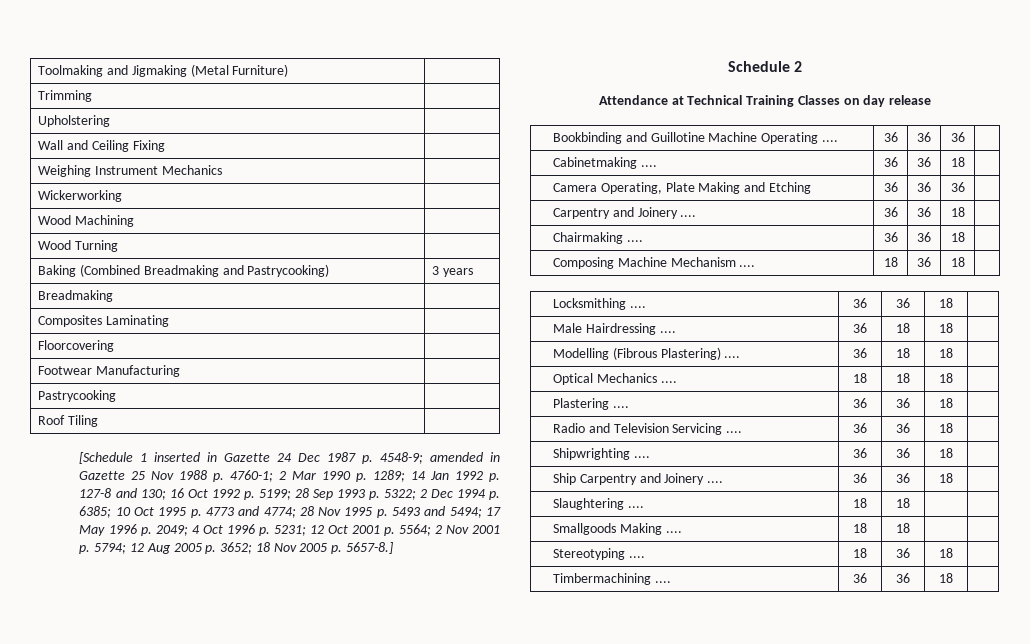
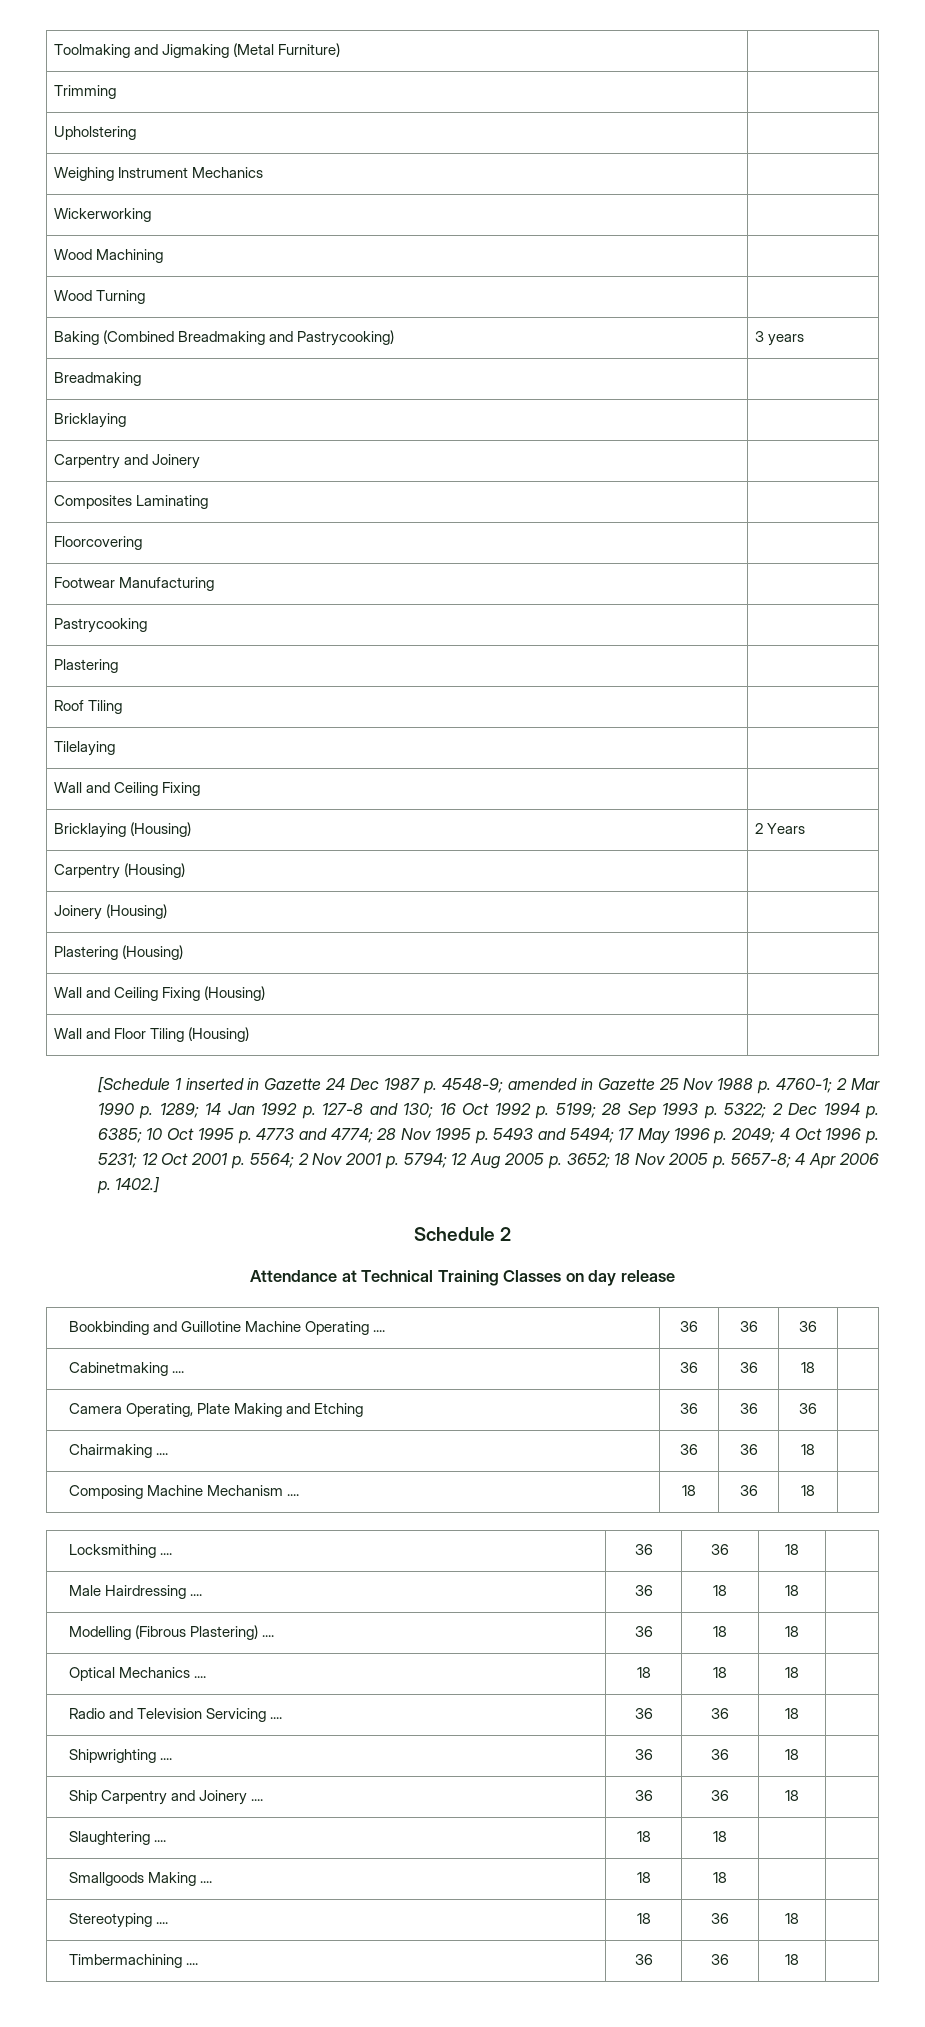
- Wall and Ceiling Fixing |
+ Bricklaying |
+ Carpentry and Joinery |
+ Plastering |
+ Tilelaying |
+ Wall and Ceiling Fixing |
+ Bricklaying (Housing) | 2 Years
+ Carpentry (Housing) |
+ Joinery (Housing) |
+ Plastering (Housing) |
+ Wall and Ceiling Fixing (Housing) |
+ Wall and Floor Tiling (Housing) |
- 18 Nov 2005 p. 5657-8.]
+ 18 Nov 2005 p. 5657-8; 4 Apr 2006 p. 1402.]
  Camera Operating, Plate Making and Etching | 36 | 36 | 36 |
- Carpentry and Joinery .... | 36 | 36 | 18 |
- Plastering .... | 36 | 36 | 18 |

